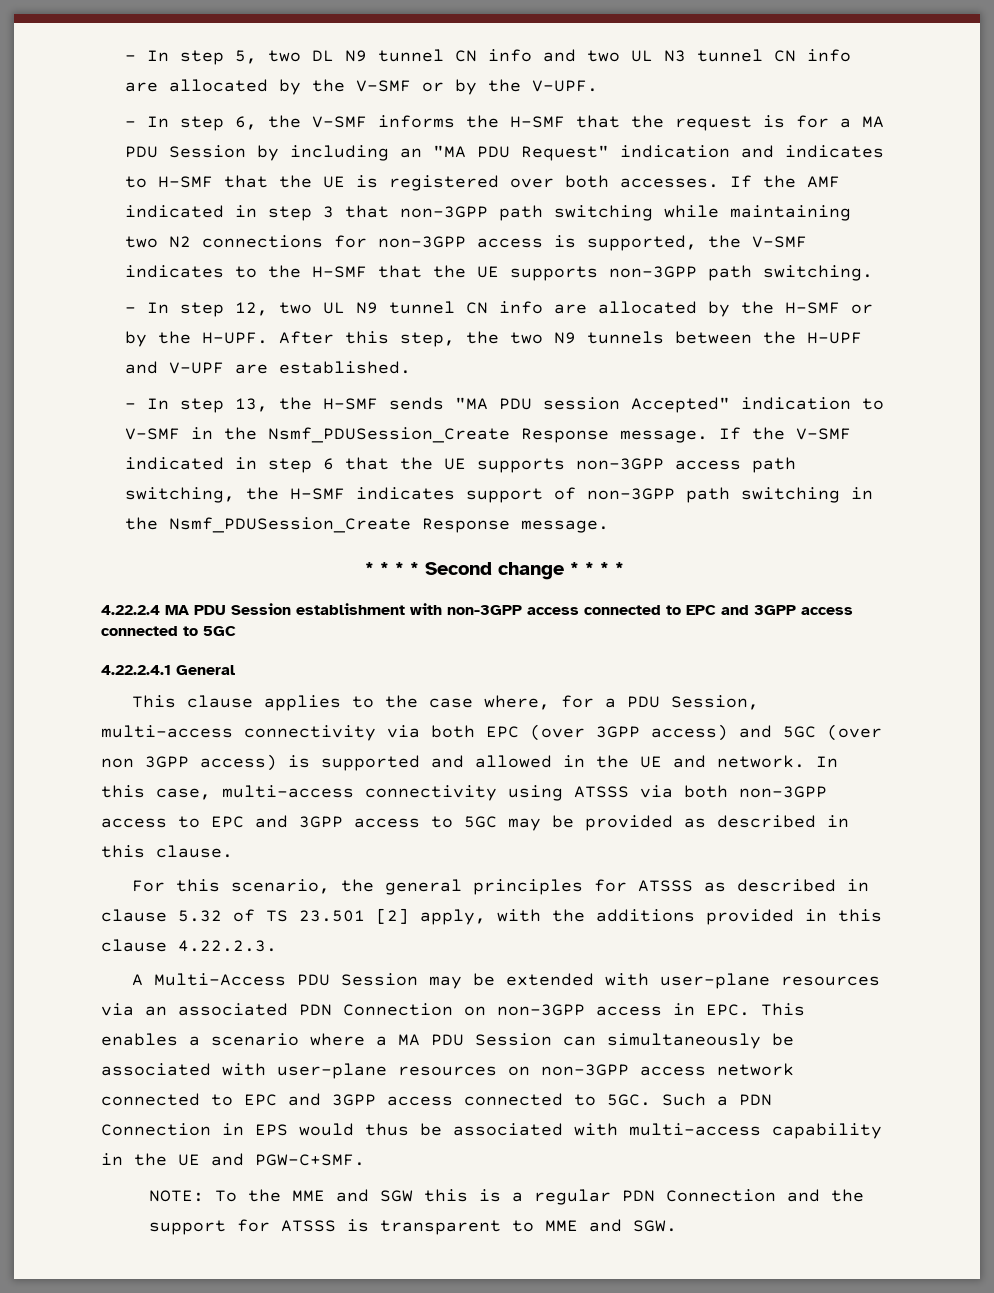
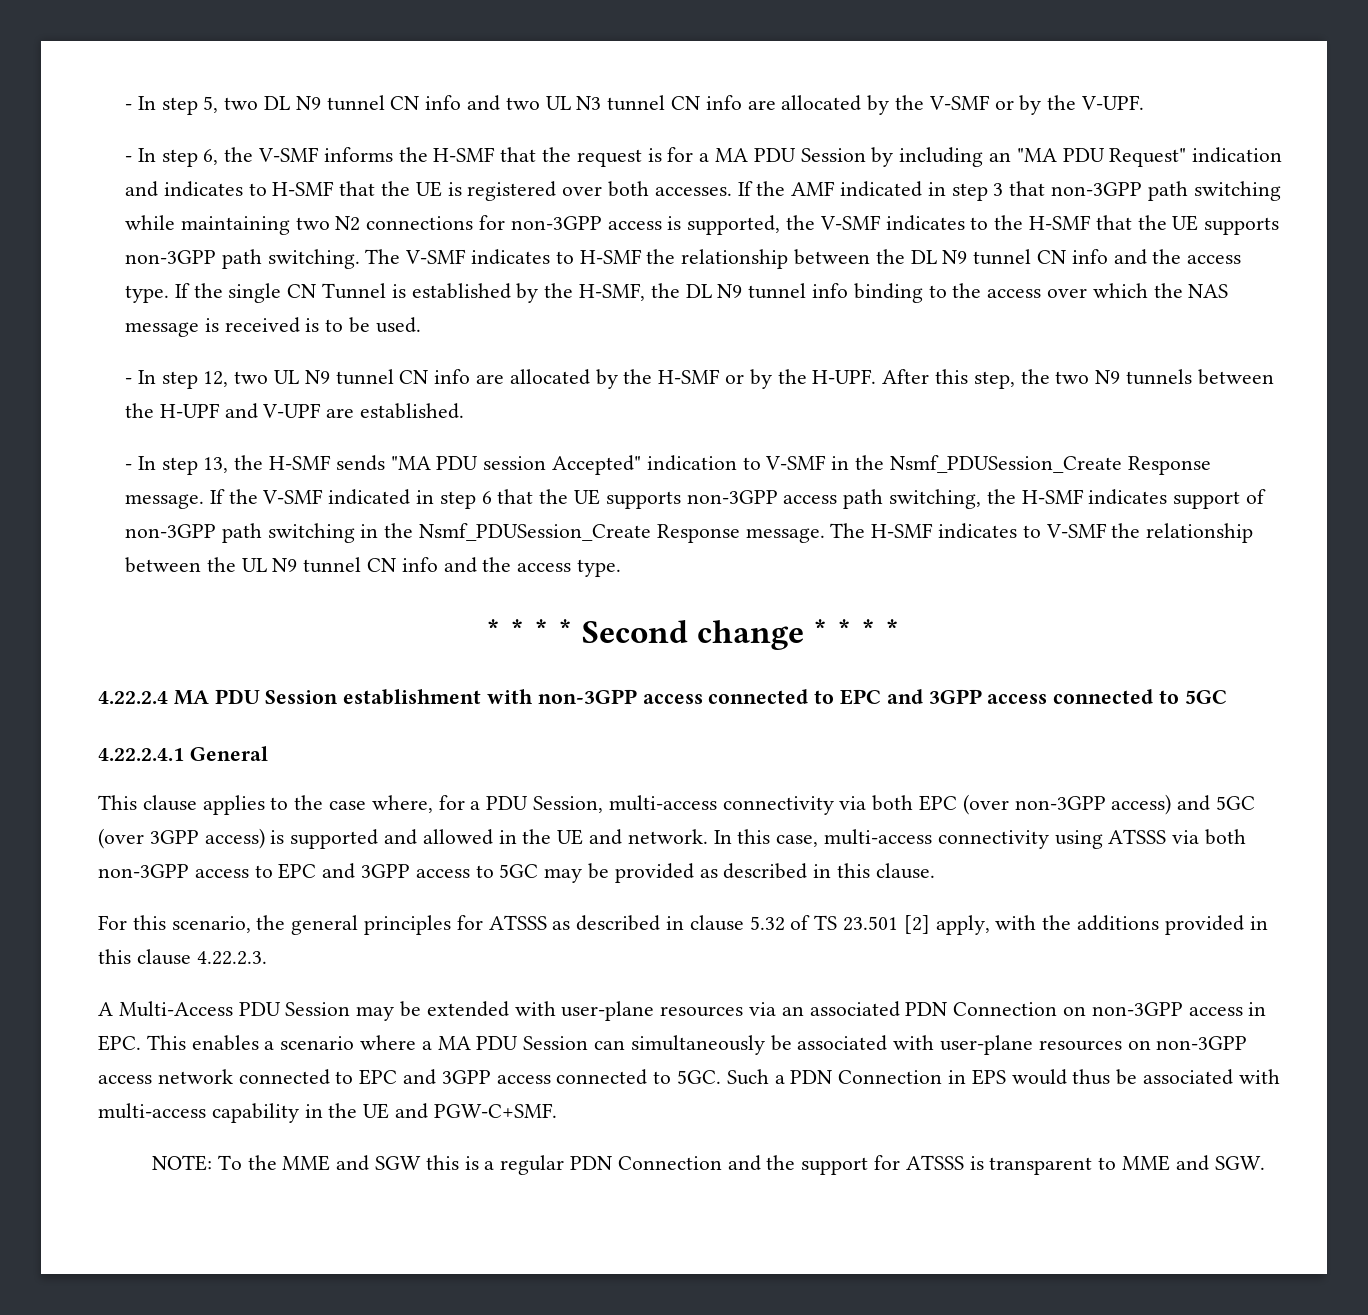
+ The V-SMF indicates to H-SMF the relationship between the DL N9 tunnel CN info and the access type. If the single CN Tunnel is established by the H-SMF, the DL N9 tunnel info binding to the access over which the NAS message is received is to be used.
+ The H-SMF indicates to V-SMF the relationship between the UL N9 tunnel CN info and the access type.
- This clause applies to the case where, for a PDU Session, multi-access connectivity via both EPC (over 3GPP access) and 5GC (over non 3GPP access) is supported and allowed in the UE and network.
+ This clause applies to the case where, for a PDU Session, multi-access connectivity via both EPC (over non-3GPP access) and 5GC (over 3GPP access) is supported and allowed in the UE and network.

